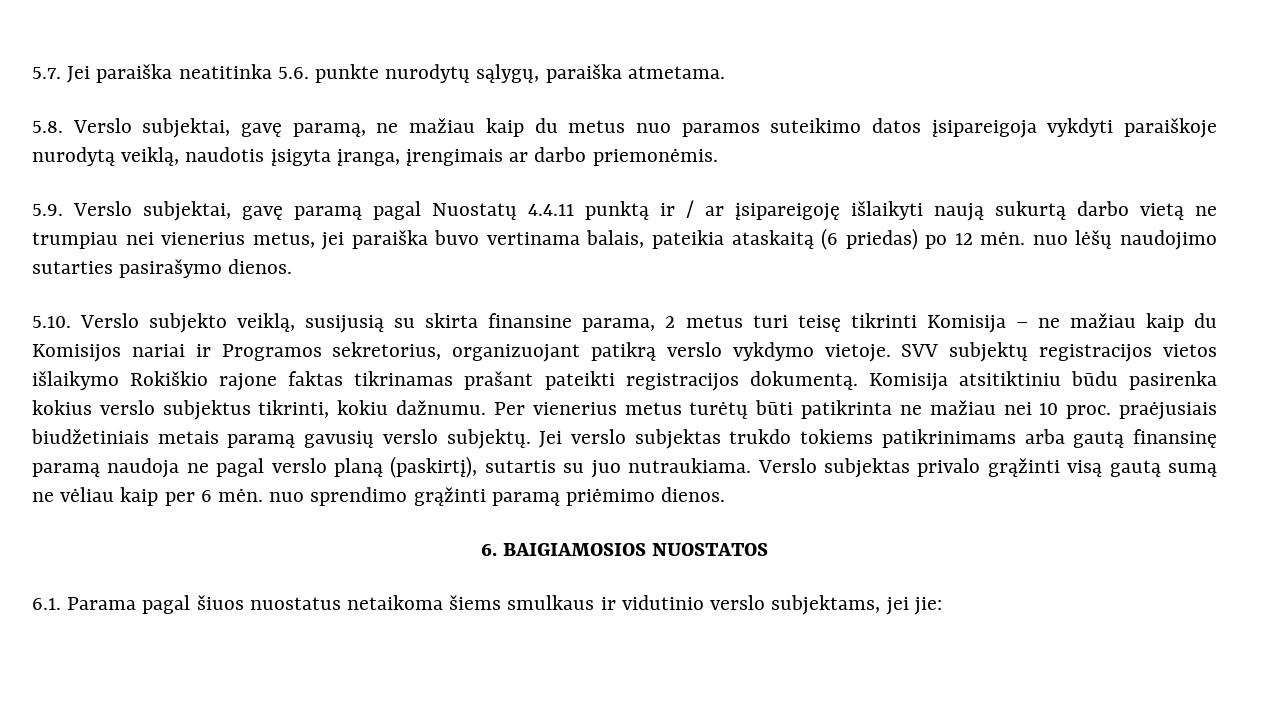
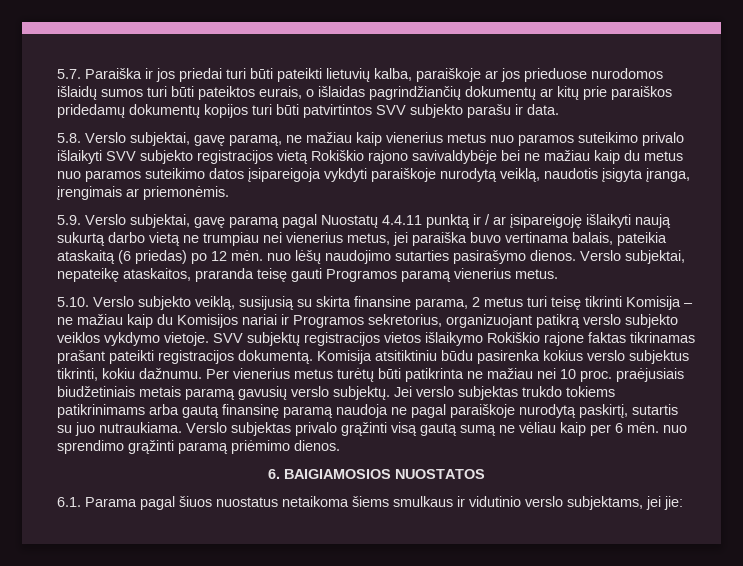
- 5.7. Jei paraiška neatitinka 5.6. punkte nurodytų sąlygų, paraiška atmetama.
+ 5.7. Paraiška ir jos priedai turi būti pateikti lietuvių kalba, paraiškoje ar jos prieduose nurodomos išlaidų sumos turi būti pateiktos eurais, o išlaidas pagrindžiančių dokumentų ar kitų prie paraiškos pridedamų dokumentų kopijos turi būti patvirtintos SVV subjekto parašu ir data.
- 5.8. Verslo subjektai, gavę paramą, ne mažiau kaip du metus nuo paramos suteikimo datos įsipareigoja vykdyti paraiškoje nurodytą veiklą, naudotis įsigyta įranga, įrengimais ar darbo priemonėmis.
+ 5.8. Verslo subjektai, gavę paramą, ne mažiau kaip vienerius metus nuo paramos suteikimo privalo išlaikyti SVV subjekto registracijos vietą Rokiškio rajono savivaldybėje bei ne mažiau kaip du metus nuo paramos suteikimo datos įsipareigoja vykdyti paraiškoje nurodytą veiklą, naudotis įsigyta įranga, įrengimais ar priemonėmis.
+ Verslo subjektai, nepateikę ataskaitos, praranda teisę gauti Programos paramą vienerius metus.
- 5.10. Verslo subjekto veiklą, susijusią su skirta finansine parama, 2 metus turi teisę tikrinti Komisija – ne mažiau kaip du Komisijos nariai ir Programos sekretorius, organizuojant patikrą verslo vykdymo vietoje.
+ 5.10. Verslo subjekto veiklą, susijusią su skirta finansine parama, 2 metus turi teisę tikrinti Komisija – ne mažiau kaip du Komisijos nariai ir Programos sekretorius, organizuojant patikrą verslo subjekto veiklos vykdymo vietoje.
- Jei verslo subjektas trukdo tokiems patikrinimams arba gautą finansinę paramą naudoja ne pagal verslo planą (paskirtį), sutartis su juo nutraukiama.
+ Jei verslo subjektas trukdo tokiems patikrinimams arba gautą finansinę paramą naudoja ne pagal paraiškoje nurodytą paskirtį, sutartis su juo nutraukiama.

